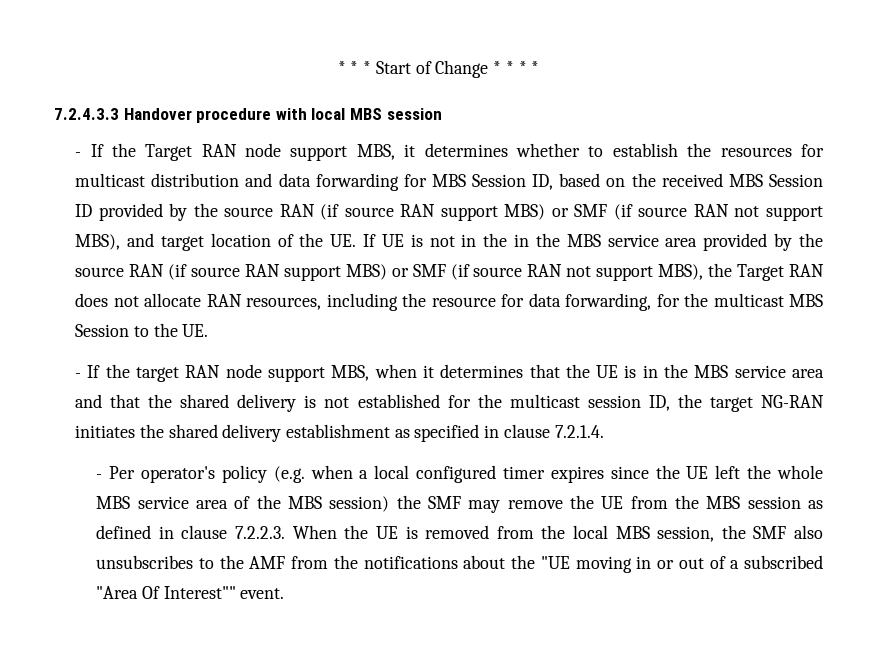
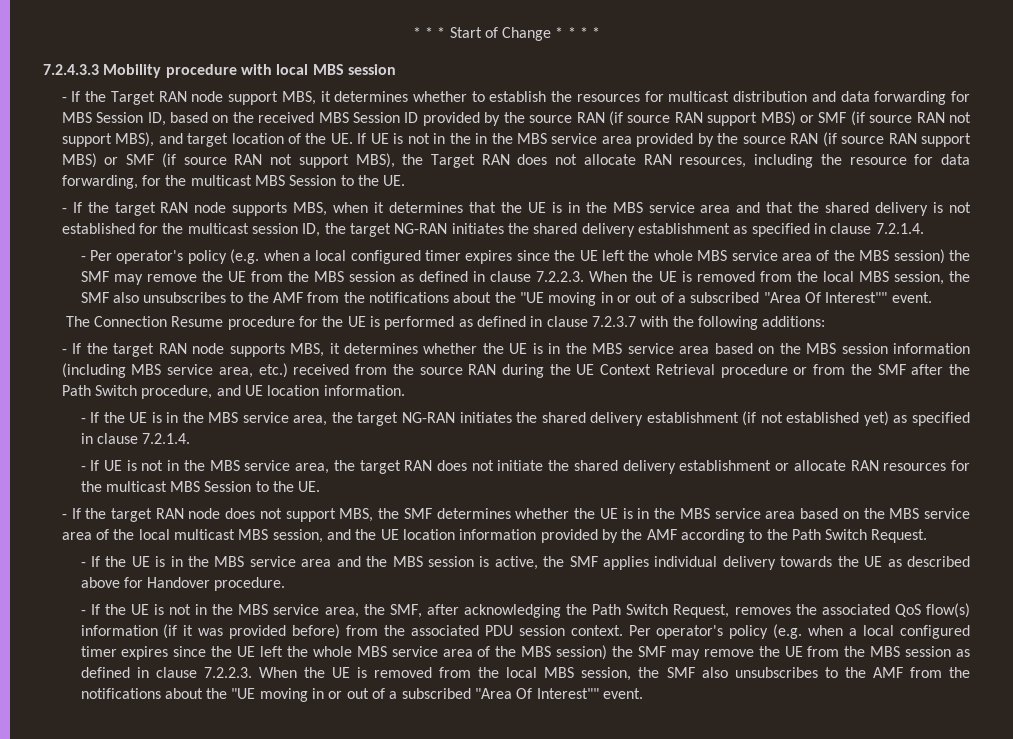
- 7.2.4.3.3 Handover procedure with local MBS session
+ 7.2.4.3.3 Mobility procedure with local MBS session
- - If the target RAN node support MBS, when it determines that the UE is in the MBS service area and that the shared delivery is not established for the multicast session ID, the target NG-RAN initiates the shared delivery establishment as specified in clause 7.2.1.4.
+ - If the target RAN node supports MBS, when it determines that the UE is in the MBS service area and that the shared delivery is not established for the multicast session ID, the target NG-RAN initiates the shared delivery establishment as specified in clause 7.2.1.4.
+ The Connection Resume procedure for the UE is performed as defined in clause 7.2.3.7 with the following additions:
+ - If the target RAN node supports MBS, it determines whether the UE is in the MBS service area based on the MBS session information (including MBS service area, etc.) received from the source RAN during the UE Context Retrieval procedure or from the SMF after the Path Switch procedure, and UE location information.
+ - If the UE is in the MBS service area, the target NG-RAN initiates the shared delivery establishment (if not established yet) as specified in clause 7.2.1.4.
+ - If UE is not in the MBS service area, the target RAN does not initiate the shared delivery establishment or allocate RAN resources for the multicast MBS Session to the UE.
+ - If the target RAN node does not support MBS, the SMF determines whether the UE is in the MBS service area based on the MBS service area of the local multicast MBS session, and the UE location information provided by the AMF according to the Path Switch Request.
+ - If the UE is in the MBS service area and the MBS session is active, the SMF applies individual delivery towards the UE as described above for Handover procedure.
+ - If the UE is not in the MBS service area, the SMF, after acknowledging the Path Switch Request, removes the associated QoS flow(s) information (if it was provided before) from the associated PDU session context. Per operator's policy (e.g. when a local configured timer expires since the UE left the whole MBS service area of the MBS session) the SMF may remove the UE from the MBS session as defined in clause 7.2.2.3. When the UE is removed from the local MBS session, the SMF also unsubscribes to the AMF from the notifications about the "UE moving in or out of a subscribed "Area Of Interest"" event.

